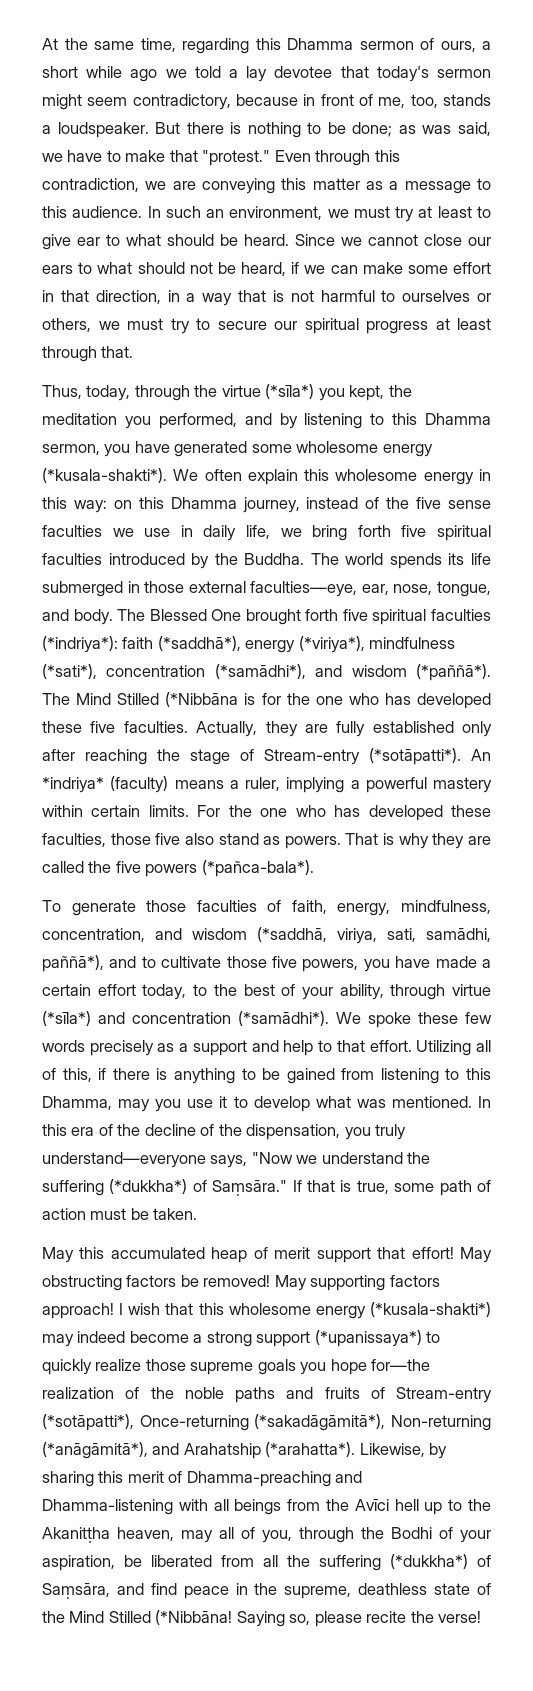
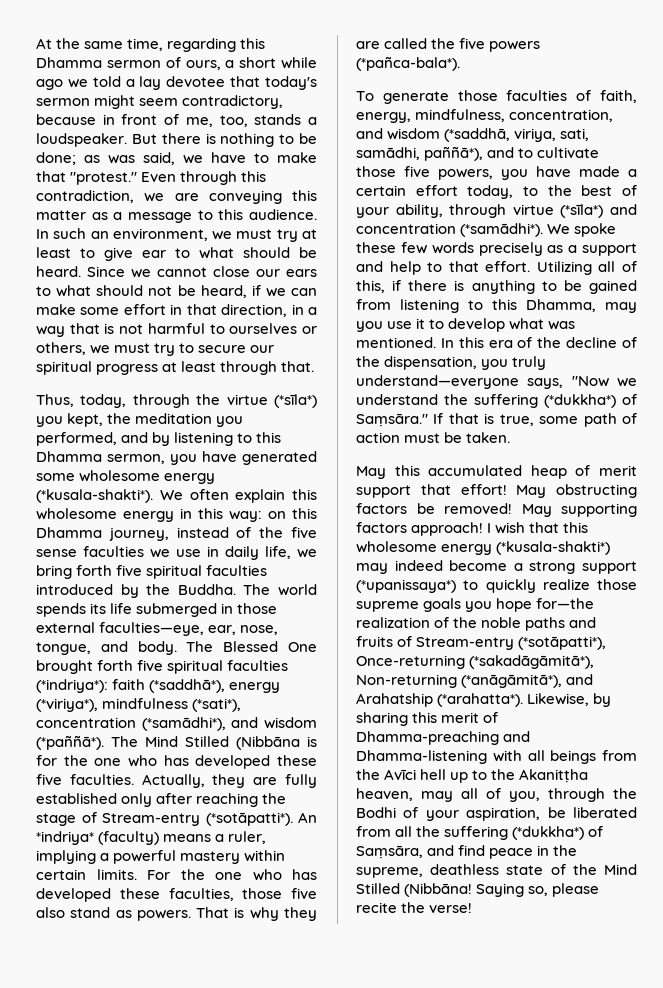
- The Mind Stilled (*Nibbāna is for the one who has developed these five faculties.
+ The Mind Stilled (Nibbāna is for the one who has developed these five faculties.
- Likewise, by sharing this merit of Dhamma-preaching and Dhamma-listening with all beings from the Avīci hell up to the Akanitṭha heaven, may all of you, through the Bodhi of your aspiration, be liberated from all the suffering (*dukkha*) of Saṃsāra, and find peace in the supreme, deathless state of the Mind Stilled (*Nibbāna!
+ Likewise, by sharing this merit of Dhamma-preaching and Dhamma-listening with all beings from the Avīci hell up to the Akanitṭha heaven, may all of you, through the Bodhi of your aspiration, be liberated from all the suffering (*dukkha*) of Saṃsāra, and find peace in the supreme, deathless state of the Mind Stilled (Nibbāna!

